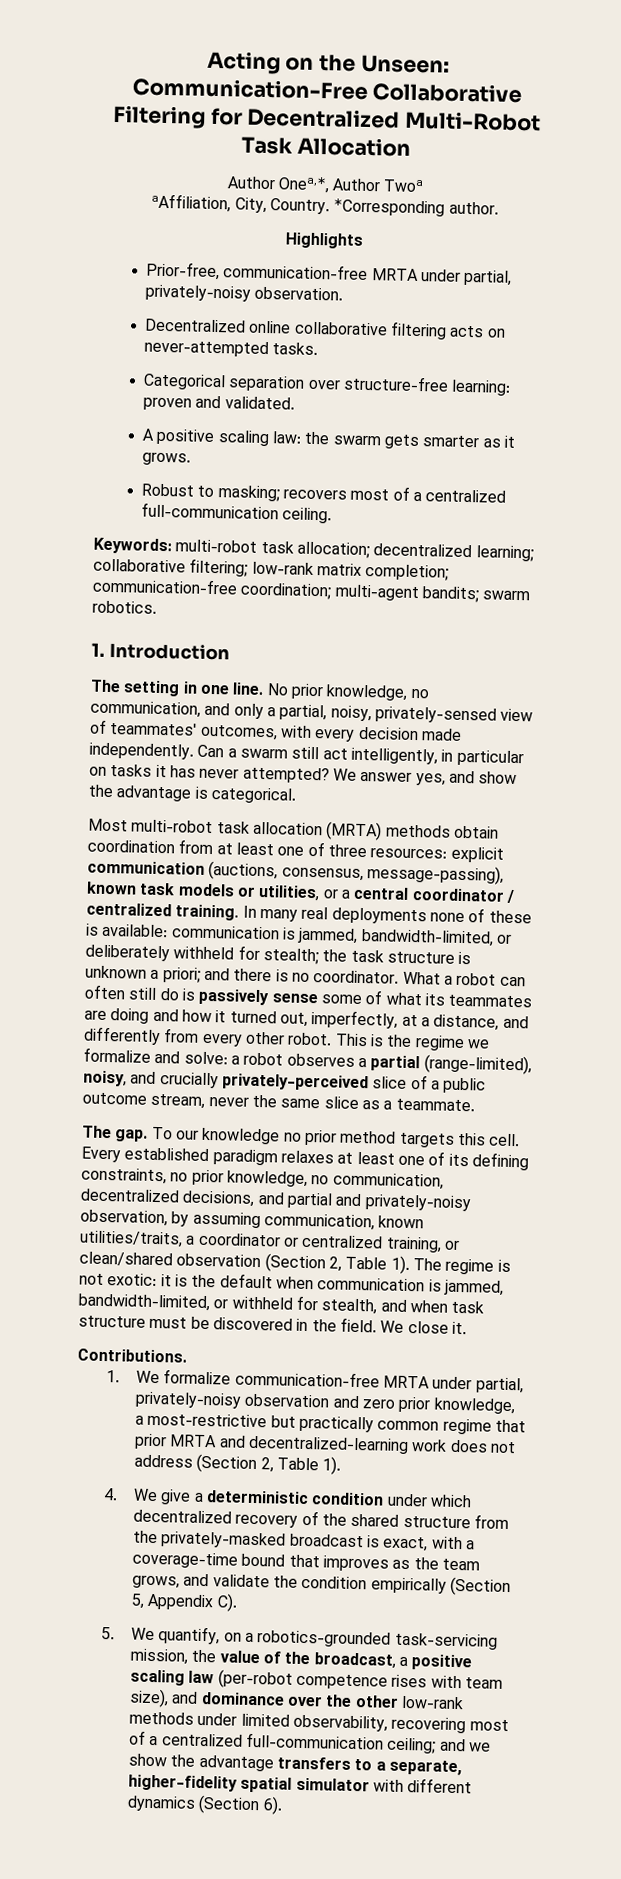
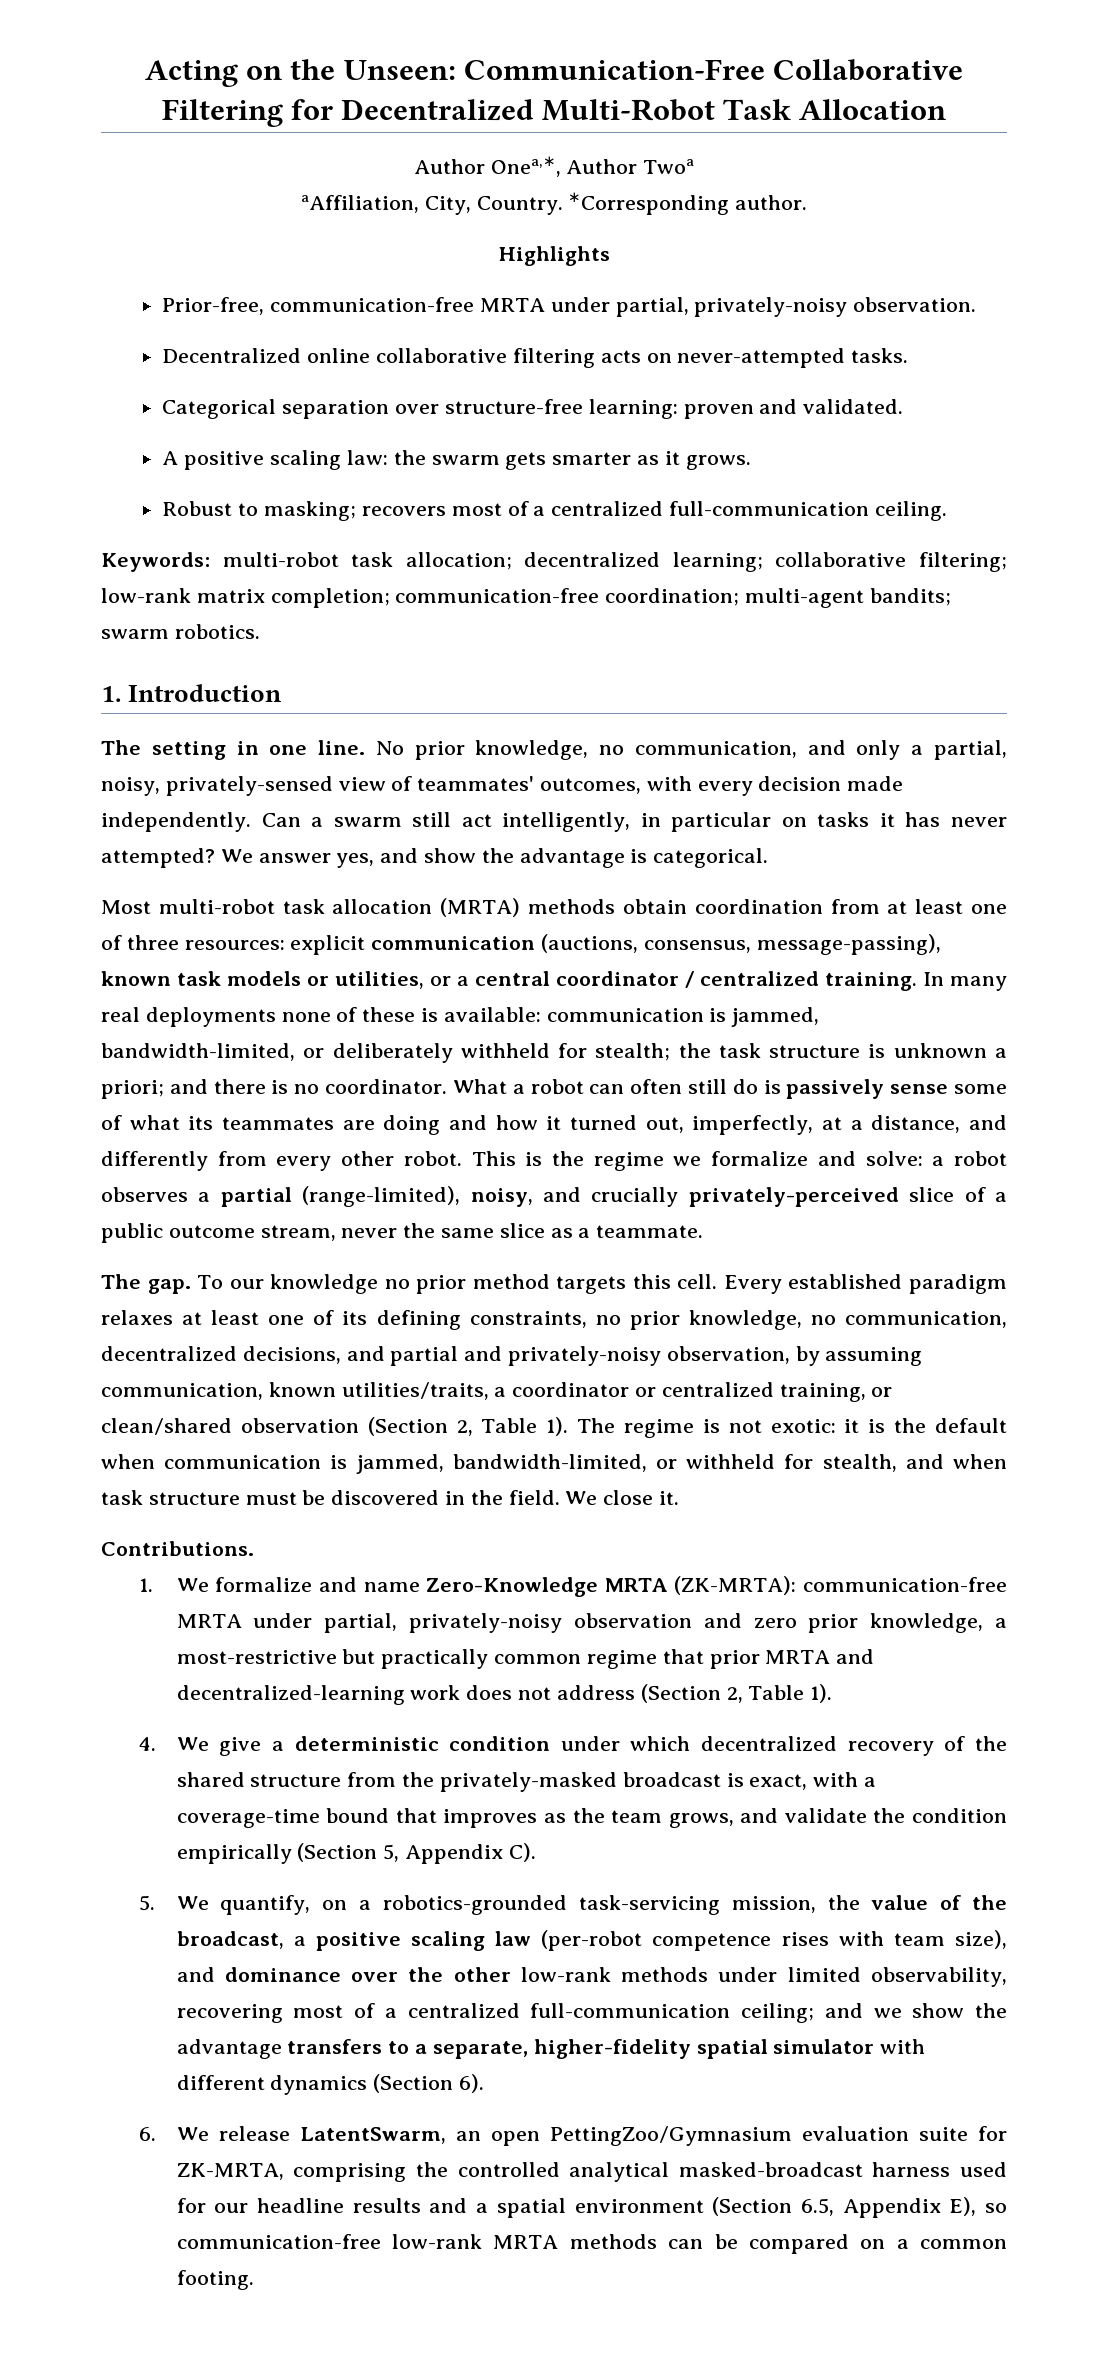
- 1. We formalize communication-free MRTA under partial, privately-noisy observation and zero prior knowledge, a most-restrictive but practically common regime that prior MRTA and decentralized-learning work does not address (Section 2, Table 1).
+ 1. We formalize and name Zero-Knowledge MRTA (ZK-MRTA): communication-free MRTA under partial, privately-noisy observation and zero prior knowledge, a most-restrictive but practically common regime that prior MRTA and decentralized-learning work does not address (Section 2, Table 1).
+ 6. We release LatentSwarm, an open PettingZoo/Gymnasium evaluation suite for ZK-MRTA, comprising the controlled analytical masked-broadcast harness used for our headline results and a spatial environment (Section 6.5, Appendix E), so communication-free low-rank MRTA methods can be compared on a common footing.

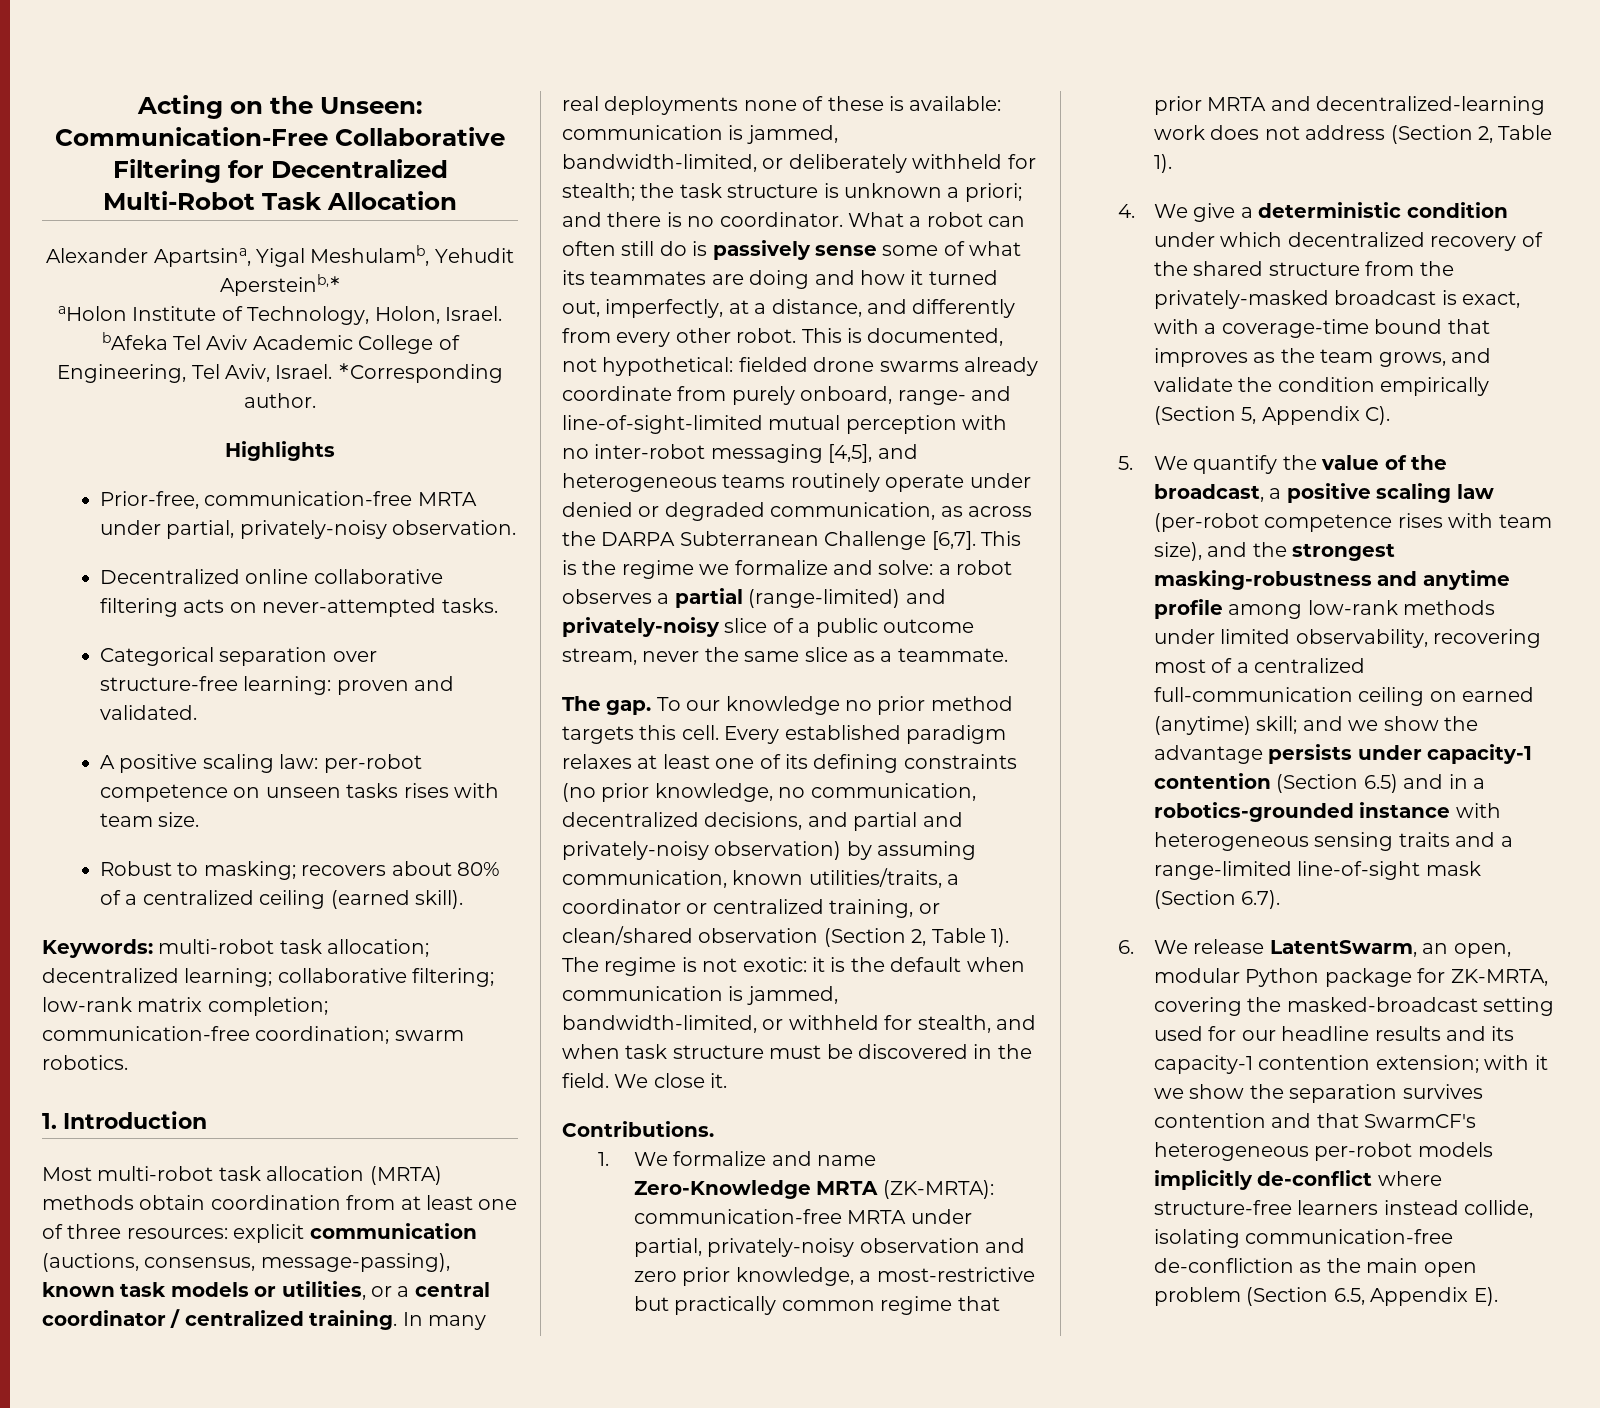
- Author Onea,∗, Author Twoa
- aAffiliation, City, Country.
+ Alexander Apartsina, Yigal Meshulamb, Yehudit Apersteinb,∗
+ aHolon Institute of Technology, Holon, Israel. bAfeka Tel Aviv Academic College of Engineering, Tel Aviv, Israel.
- A positive scaling law: the swarm gets smarter as it grows.
+ A positive scaling law: per-robot competence on unseen tasks rises with team size.
- Robust to masking; recovers most of a centralized full-communication ceiling.
+ Robust to masking; recovers about 80% of a centralized ceiling (earned skill).
- Keywords: multi-robot task allocation; decentralized learning; collaborative filtering; low-rank matrix completion; communication-free coordination; multi-agent bandits; swarm robotics.
+ Keywords: multi-robot task allocation; decentralized learning; collaborative filtering; low-rank matrix completion; communication-free coordination; swarm robotics.
- The setting in one line. No prior knowledge, no communication, and only a partial, noisy, privately-sensed view of teammates' outcomes, with every decision made independently. Can a swarm still act intelligently, in particular on tasks it has never attempted? We answer yes, and show the advantage is categorical.
- This is the regime we formalize and solve: a robot observes a partial (range-limited), noisy, and crucially privately-perceived slice of a public outcome stream, never the same slice as a teammate.
+ This is documented, not hypothetical: fielded drone swarms already coordinate from purely onboard, range- and line-of-sight-limited mutual perception with no inter-robot messaging [4,5], and heterogeneous teams routinely operate under denied or degraded communication, as across the DARPA Subterranean Challenge [6,7]. This is the regime we formalize and solve: a robot observes a partial (range-limited) and privately-noisy slice of a public outcome stream, never the same slice as a teammate.
- Every established paradigm relaxes at least one of its defining constraints, no prior knowledge, no communication, decentralized decisions, and partial and privately-noisy observation, by assuming communication, known utilities/traits, a coordinator or centralized training, or clean/shared observation (Section 2, Table 1).
+ Every established paradigm relaxes at least one of its defining constraints (no prior knowledge, no communication, decentralized decisions, and partial and privately-noisy observation) by assuming communication, known utilities/traits, a coordinator or centralized training, or clean/shared observation (Section 2, Table 1).
- 5. We quantify, on a robotics-grounded task-servicing mission, the value of the broadcast, a positive scaling law (per-robot competence rises with team size), and dominance over the other low-rank methods under limited observability, recovering most of a centralized full-communication ceiling; and we show the advantage transfers to a separate, higher-fidelity spatial simulator with different dynamics (Section 6).
+ 5. We quantify the value of the broadcast, a positive scaling law (per-robot competence rises with team size), and the strongest masking-robustness and anytime profile among low-rank methods under limited observability, recovering most of a centralized full-communication ceiling on earned (anytime) skill; and we show the advantage persists under capacity-1 contention (Section 6.5) and in a robotics-grounded instance with heterogeneous sensing traits and a range-limited line-of-sight mask (Section 6.7).
- 6. We release LatentSwarm, an open PettingZoo/Gymnasium evaluation suite for ZK-MRTA, comprising the controlled analytical masked-broadcast harness used for our headline results and a spatial environment (Section 6.5, Appendix E), so communication-free low-rank MRTA methods can be compared on a common footing.
+ 6. We release LatentSwarm, an open, modular Python package for ZK-MRTA, covering the masked-broadcast setting used for our headline results and its capacity-1 contention extension; with it we show the separation survives contention and that SwarmCF's heterogeneous per-robot models implicitly de-conflict where structure-free learners instead collide, isolating communication-free de-confliction as the main open problem (Section 6.5, Appendix E).

